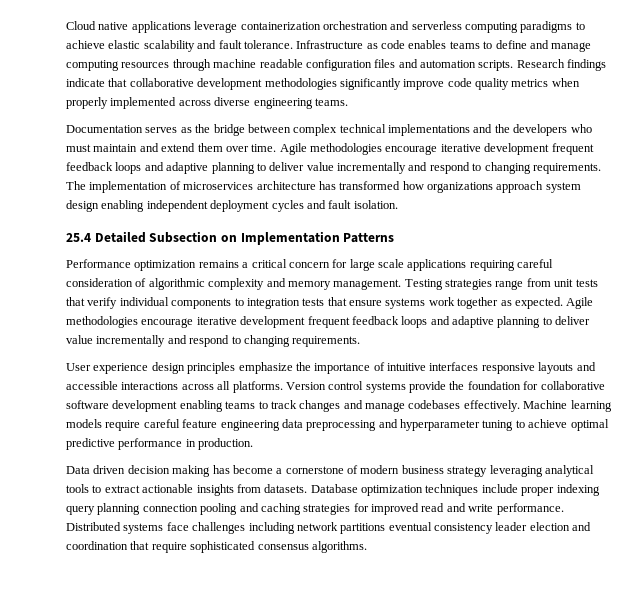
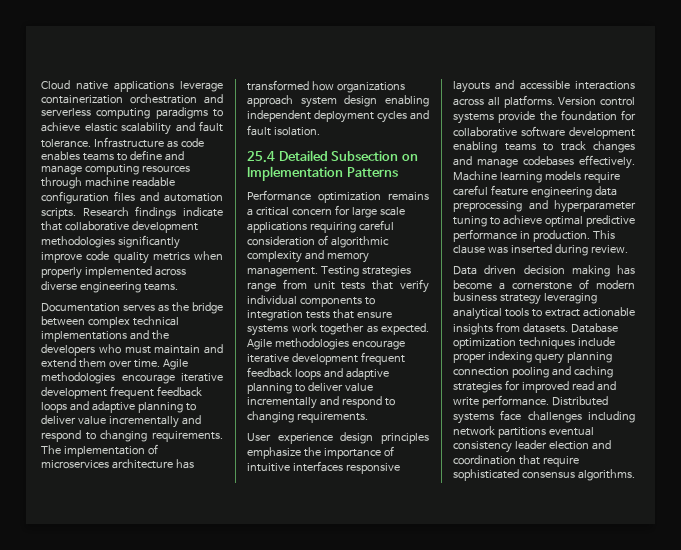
+ This clause was inserted during review.

